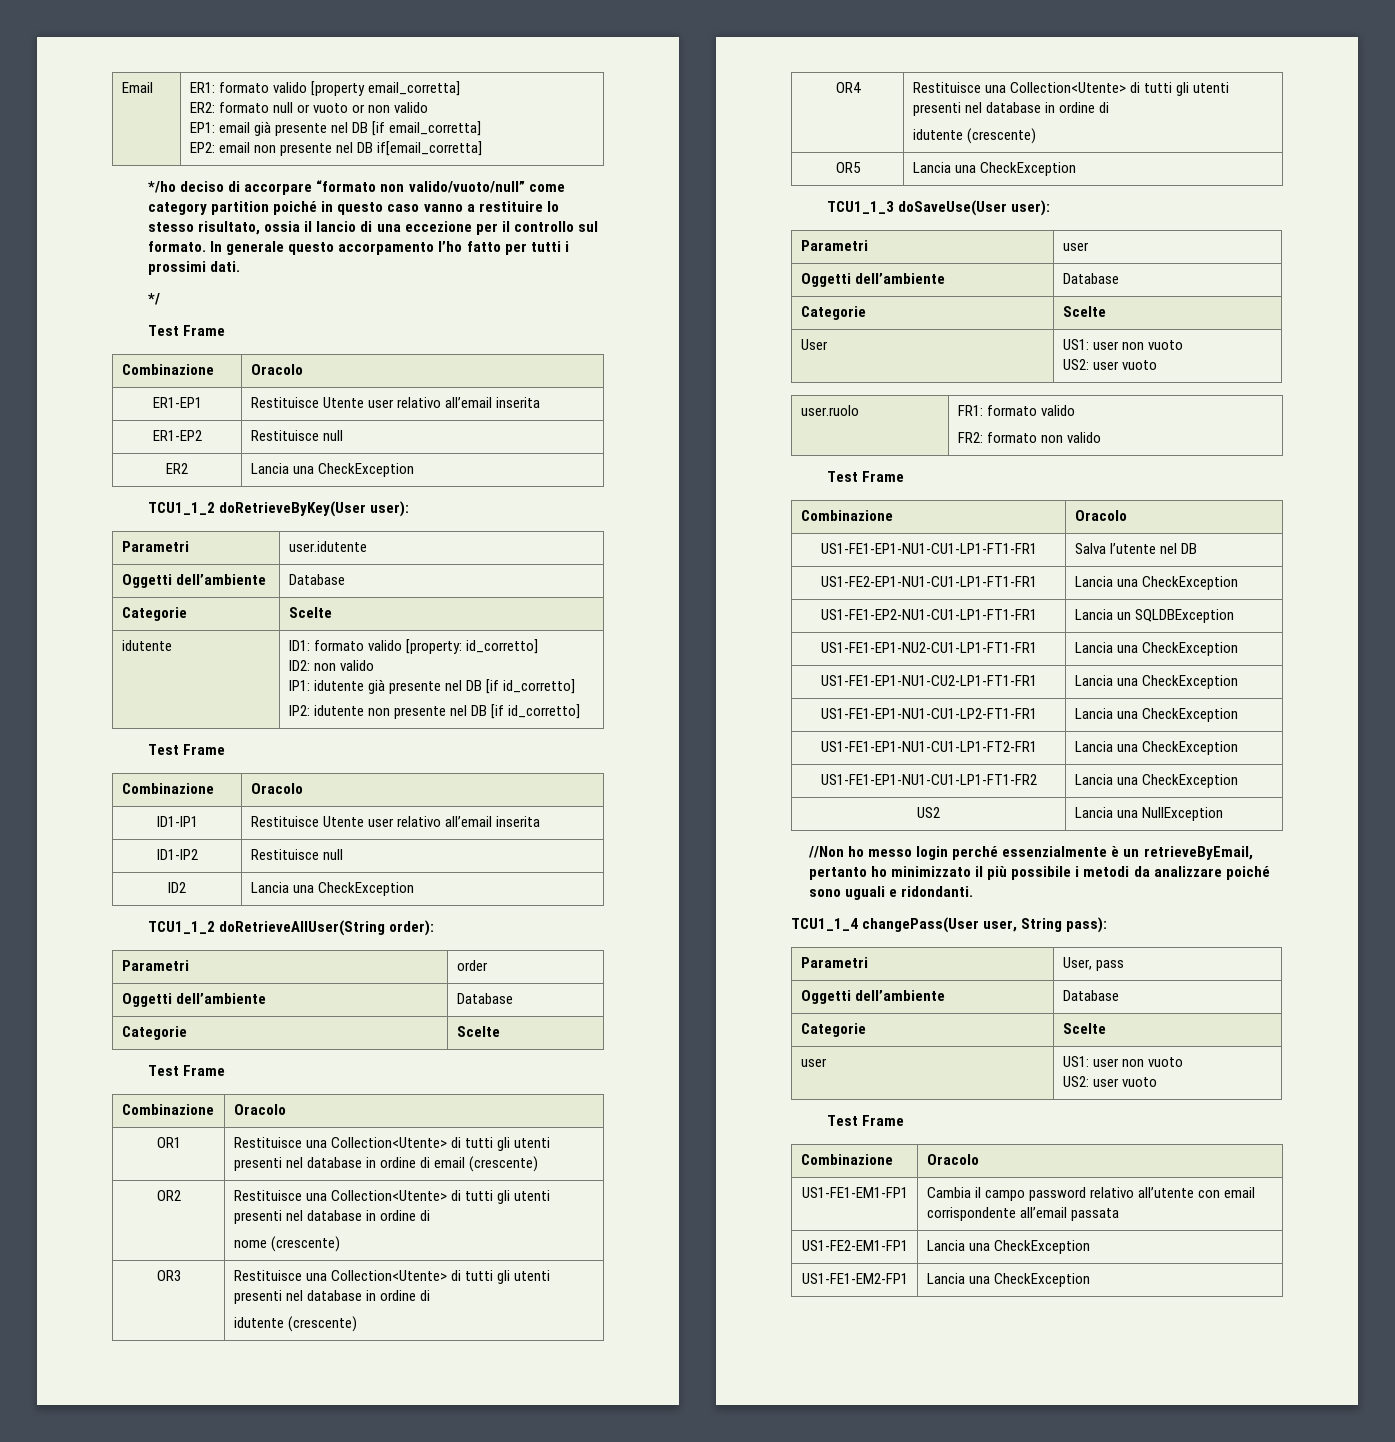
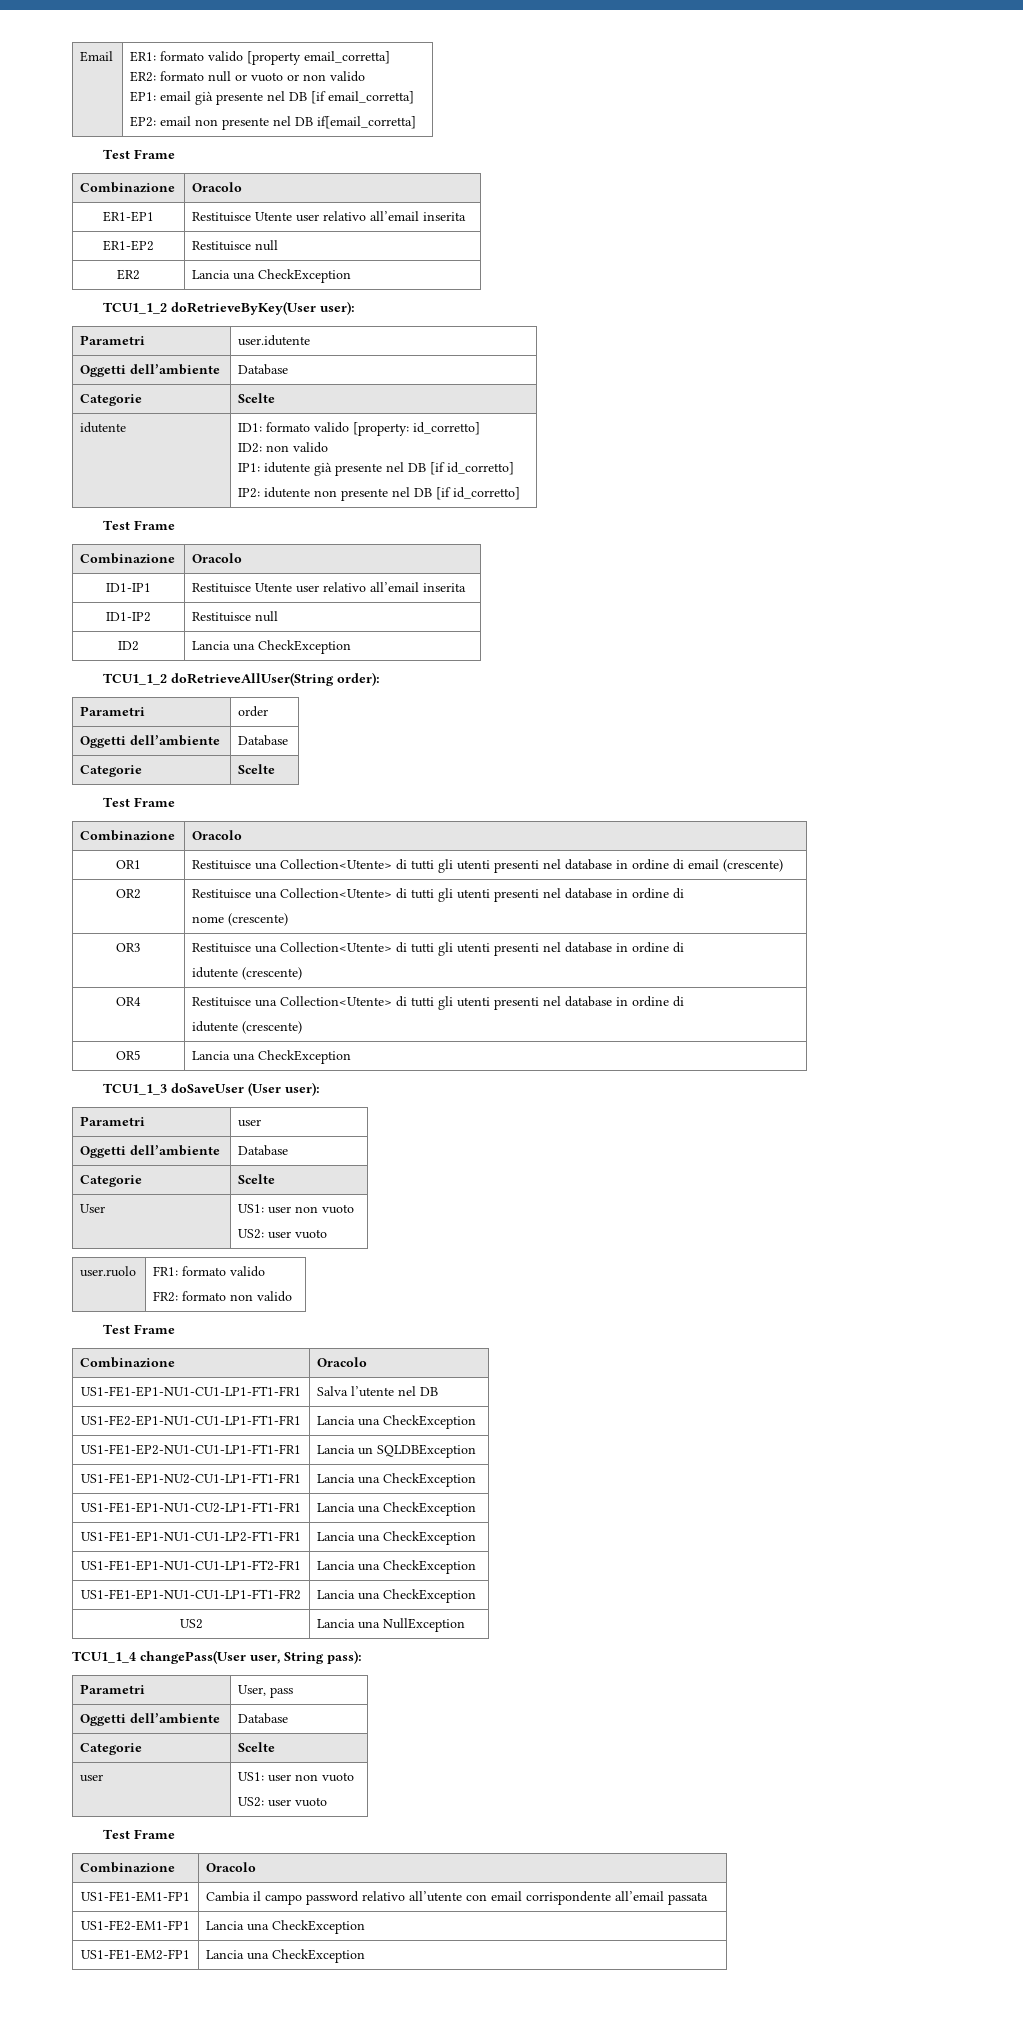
- */ho deciso di accorpare “formato non valido/vuoto/null” come category partition poiché in questo caso vanno a restituire lo stesso risultato, ossia il lancio di una eccezione per il controllo sul formato. In generale questo accorpamento l’ho fatto per tutti i prossimi dati.
- */
- TCU1_1_3 doSaveUse(User user):
+ TCU1_1_3 doSaveUser (User user):
- //Non ho messo login perché essenzialmente è un retrieveByEmail, pertanto ho minimizzato il più possibile i metodi da analizzare poiché sono uguali e ridondanti.

